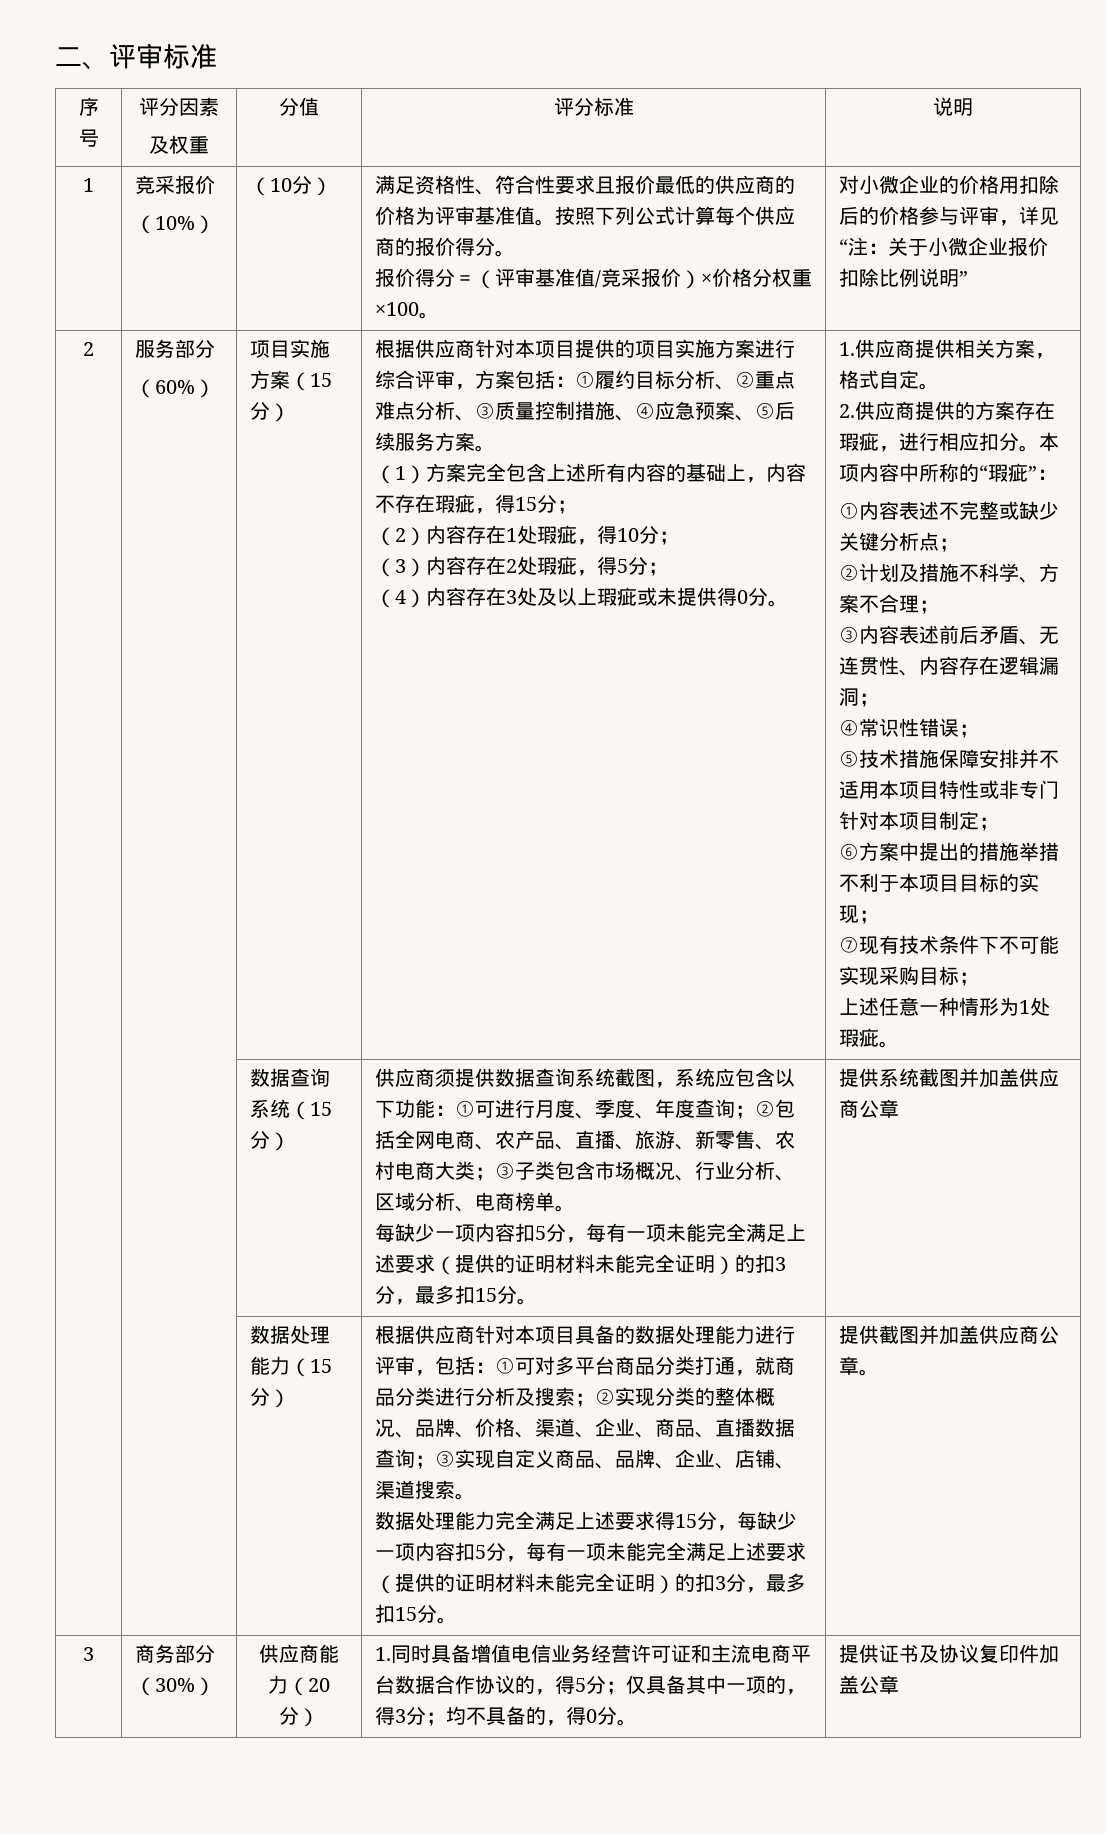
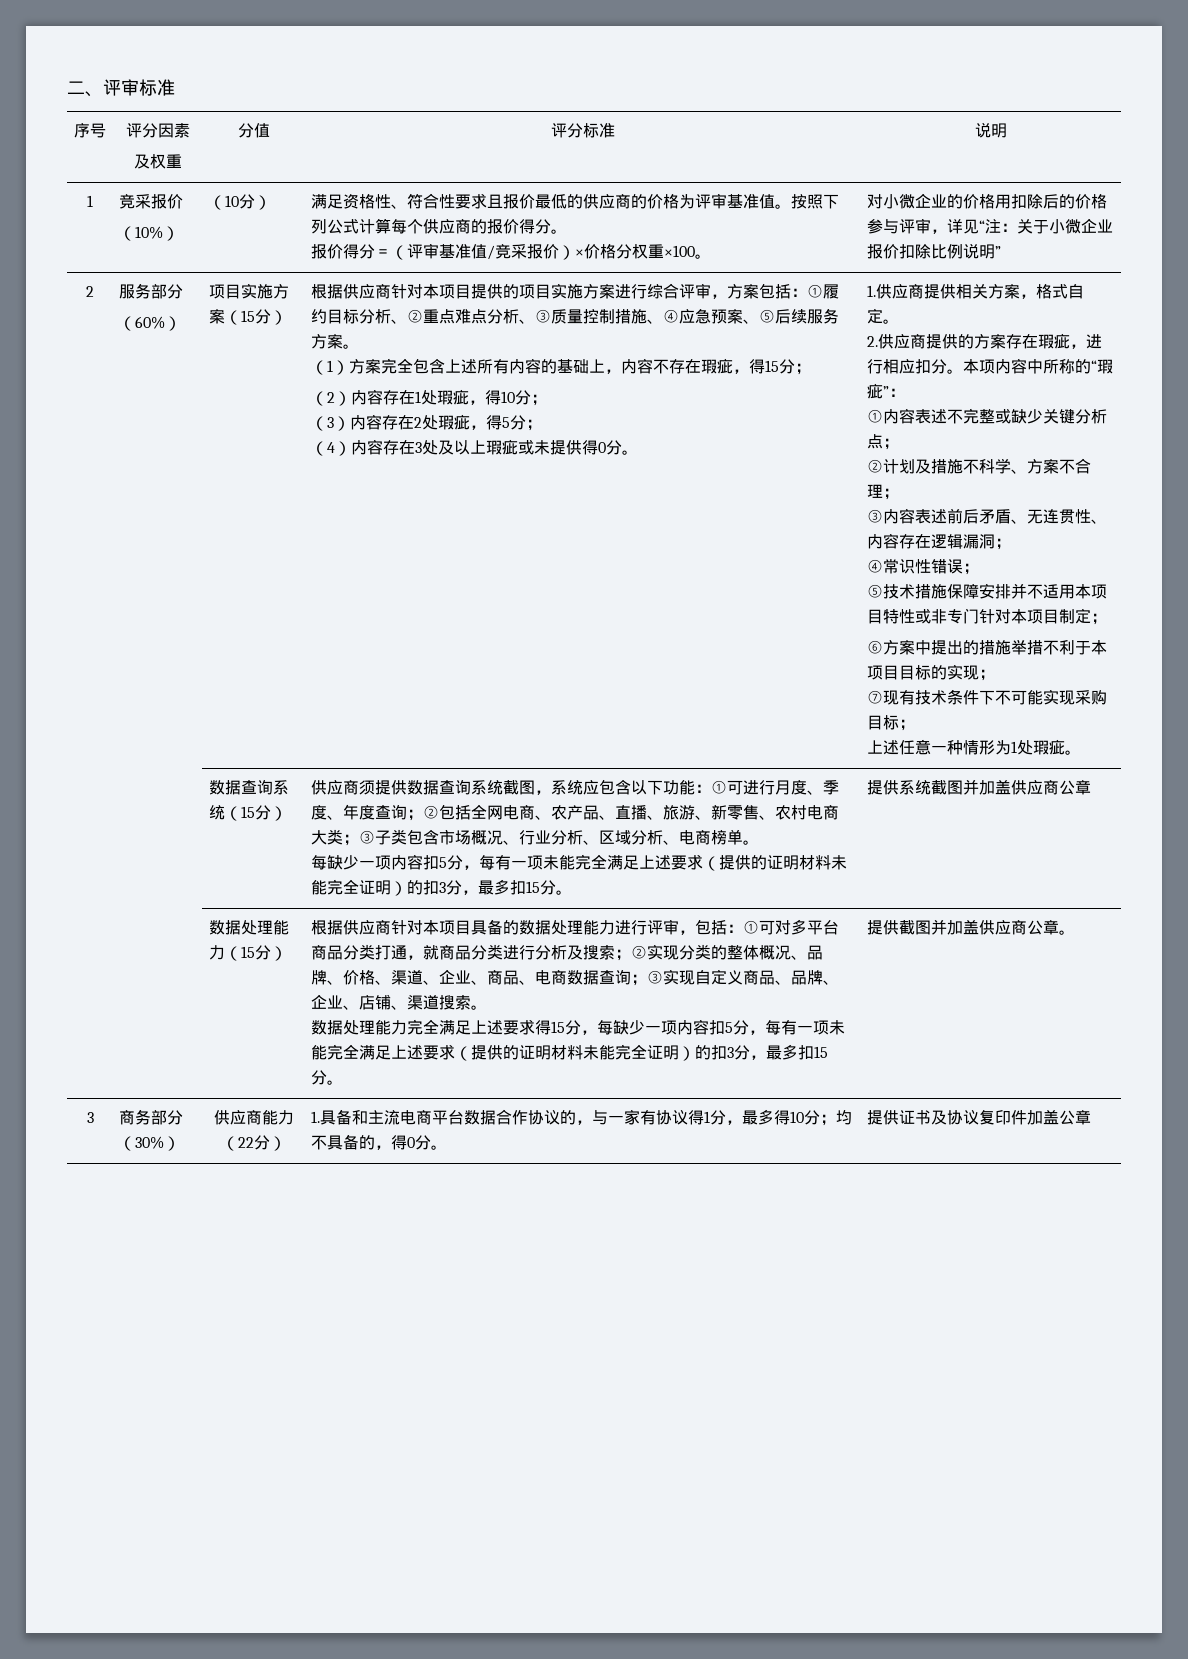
- 根据供应商针对本项目具备的数据处理能力进行评审，包括：①可对多平台商品分类打通，就商品分类进行分析及搜索；②实现分类的整体概况、品牌、价格、渠道、企业、商品、直播数据查询；③实现自定义商品、品牌、企业、店铺、渠道搜索。
+ 根据供应商针对本项目具备的数据处理能力进行评审，包括：①可对多平台商品分类打通，就商品分类进行分析及搜索；②实现分类的整体概况、品牌、价格、渠道、企业、商品、电商数据查询；③实现自定义商品、品牌、企业、店铺、渠道搜索。
- 供应商能力（20分）
+ 供应商能力（22分）
- 1.同时具备增值电信业务经营许可证和主流电商平台数据合作协议的，得5分；仅具备其中一项的，得3分；均不具备的，得0分。
+ 1.具备和主流电商平台数据合作协议的，与一家有协议得1分，最多得10分；均不具备的，得0分。

